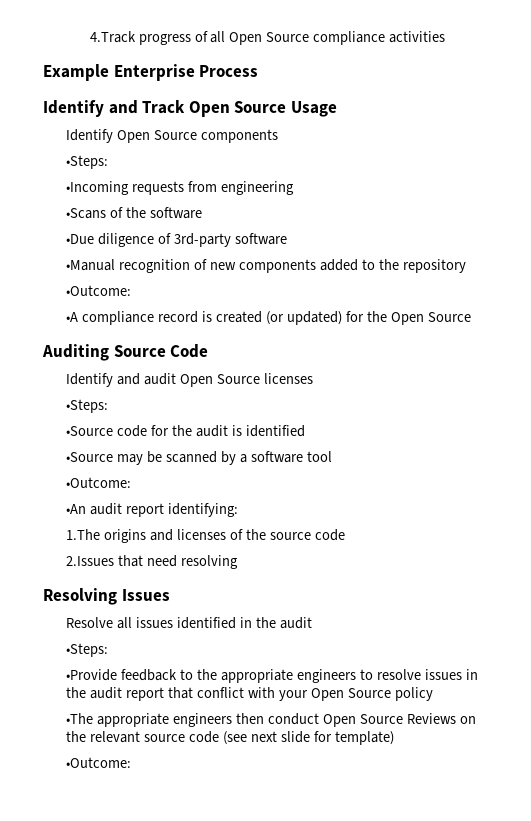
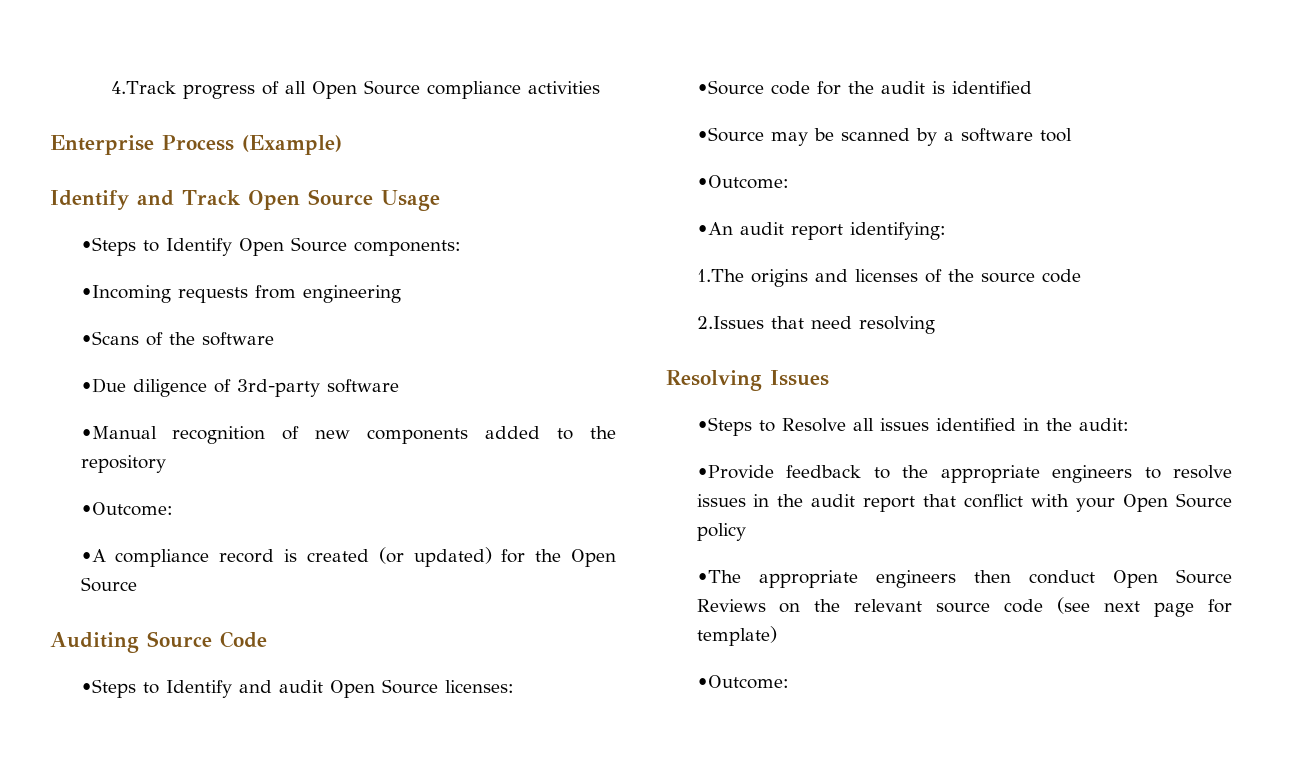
- Example Enterprise Process
+ Enterprise Process (Example)
- Identify Open Source components
- •Steps:
+ •Steps to Identify Open Source components:
- Identify and audit Open Source licenses
- •Steps:
+ •Steps to Identify and audit Open Source licenses:
- Resolve all issues identified in the audit
- •Steps:
+ •Steps to Resolve all issues identified in the audit:
- •The appropriate engineers then conduct Open Source Reviews on the relevant source code (see next slide for template)
+ •The appropriate engineers then conduct Open Source Reviews on the relevant source code (see next page for template)

